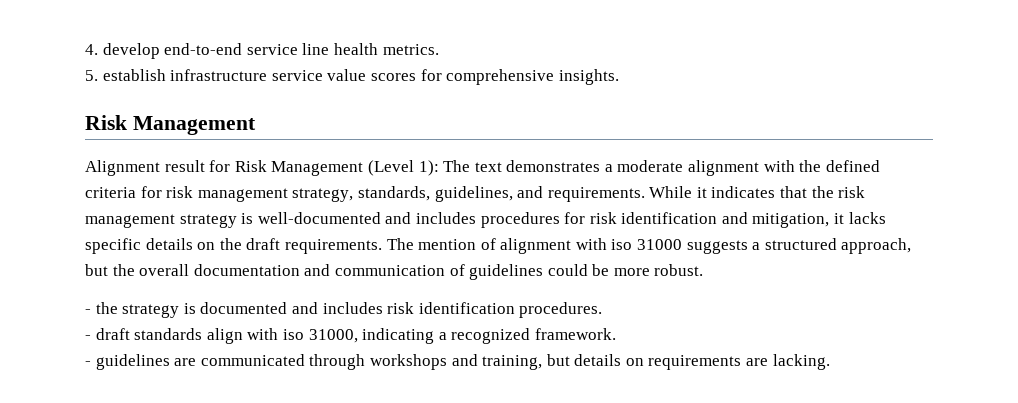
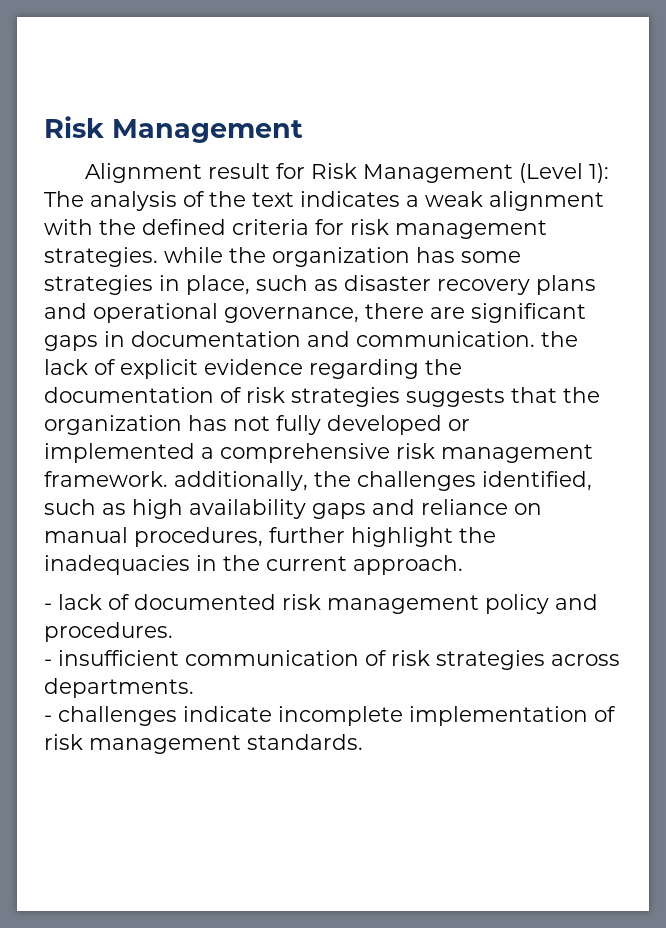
- 4. develop end-to-end service line health metrics.
- 5. establish infrastructure service value scores for comprehensive insights.
- Alignment result for Risk Management (Level 1): The text demonstrates a moderate alignment with the defined criteria for risk management strategy, standards, guidelines, and requirements. While it indicates that the risk management strategy is well-documented and includes procedures for risk identification and mitigation, it lacks specific details on the draft requirements. The mention of alignment with iso 31000 suggests a structured approach, but the overall documentation and communication of guidelines could be more robust.
- - the strategy is documented and includes risk identification procedures.
- - draft standards align with iso 31000, indicating a recognized framework.
- - guidelines are communicated through workshops and training, but details on requirements are lacking.
+ Alignment result for Risk Management (Level 1): The analysis of the text indicates a weak alignment with the defined criteria for risk management strategies. while the organization has some strategies in place, such as disaster recovery plans and operational governance, there are significant gaps in documentation and communication. the lack of explicit evidence regarding the documentation of risk strategies suggests that the organization has not fully developed or implemented a comprehensive risk management framework. additionally, the challenges identified, such as high availability gaps and reliance on manual procedures, further highlight the inadequacies in the current approach.
+ - lack of documented risk management policy and procedures.
+ - insufficient communication of risk strategies across departments.
+ - challenges indicate incomplete implementation of risk management standards.

